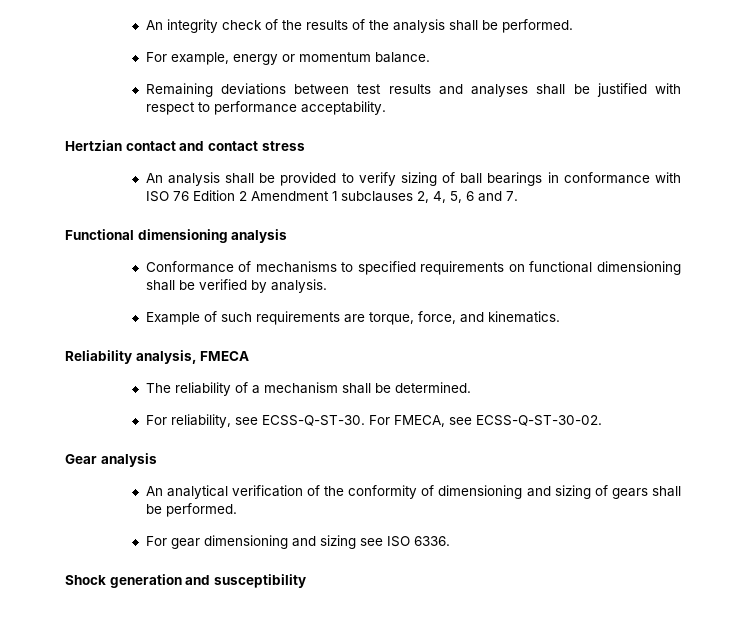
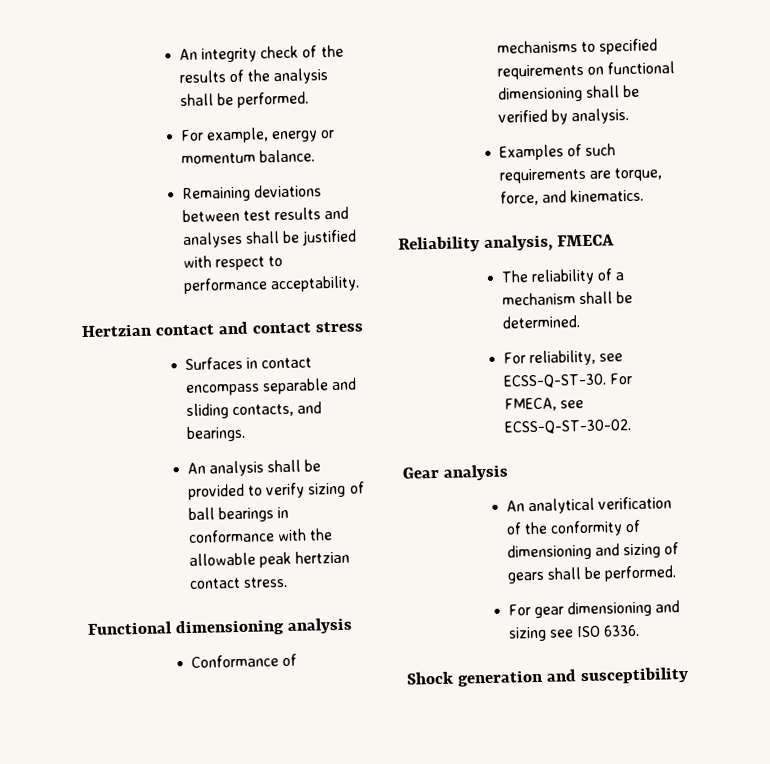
+ Surfaces in contact encompass separable and sliding contacts, and bearings.
- An analysis shall be provided to verify sizing of ball bearings in conformance with ISO 76 Edition 2 Amendment 1 subclauses 2, 4, 5, 6 and 7.
+ An analysis shall be provided to verify sizing of ball bearings in conformance with the allowable peak hertzian contact stress.
- Example of such requirements are torque, force, and kinematics.
+ Examples of such requirements are torque, force, and kinematics.

